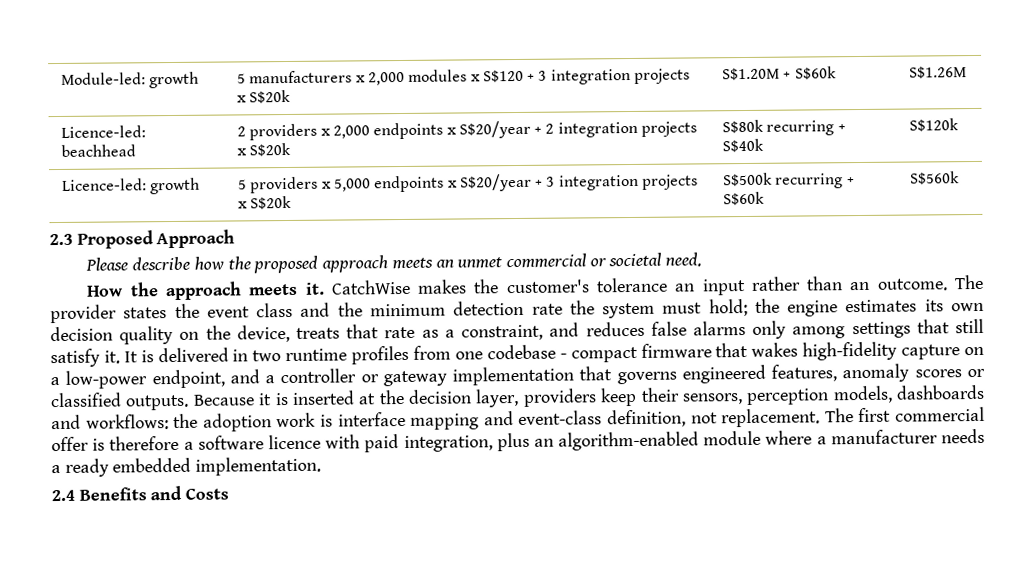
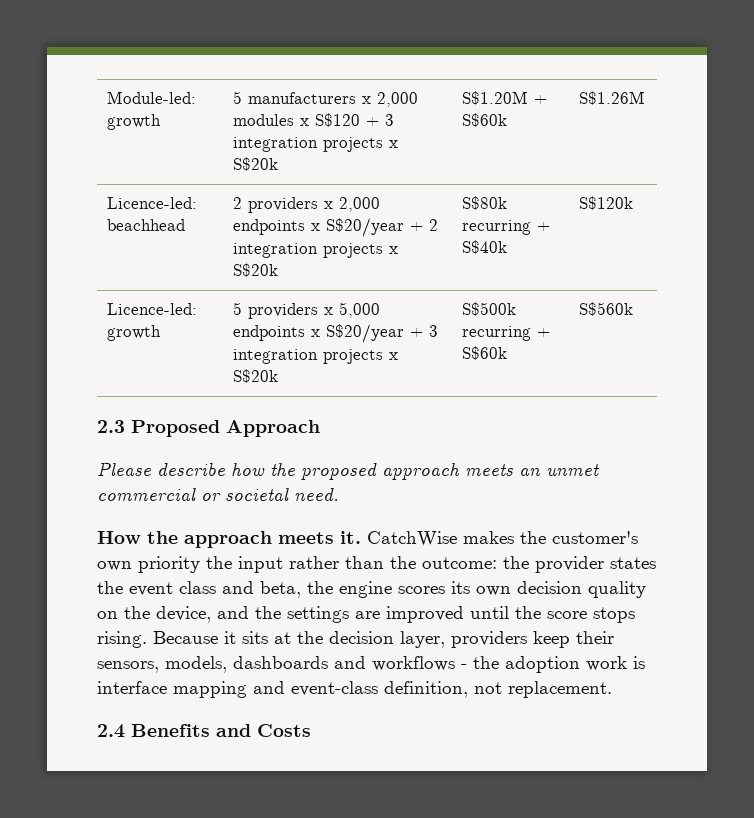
- CatchWise makes the customer's tolerance an input rather than an outcome. The provider states the event class and the minimum detection rate the system must hold; the engine estimates its own decision quality on the device, treats that rate as a constraint, and reduces false alarms only among settings that still satisfy it. It is delivered in two runtime profiles from one codebase - compact firmware that wakes high-fidelity capture on a low-power endpoint, and a controller or gateway implementation that governs engineered features, anomaly scores or classified outputs. Because it is inserted at the decision layer, providers keep their sensors, perception models, dashboards and workflows: the adoption work is interface mapping and event-class definition, not replacement. The first commercial offer is therefore a software licence with paid integration, plus an algorithm-enabled module where a manufacturer needs a ready embedded implementation.
+ CatchWise makes the customer's own priority the input rather than the outcome: the provider states the event class and beta, the engine scores its own decision quality on the device, and the settings are improved until the score stops rising. Because it sits at the decision layer, providers keep their sensors, models, dashboards and workflows - the adoption work is interface mapping and event-class definition, not replacement.

